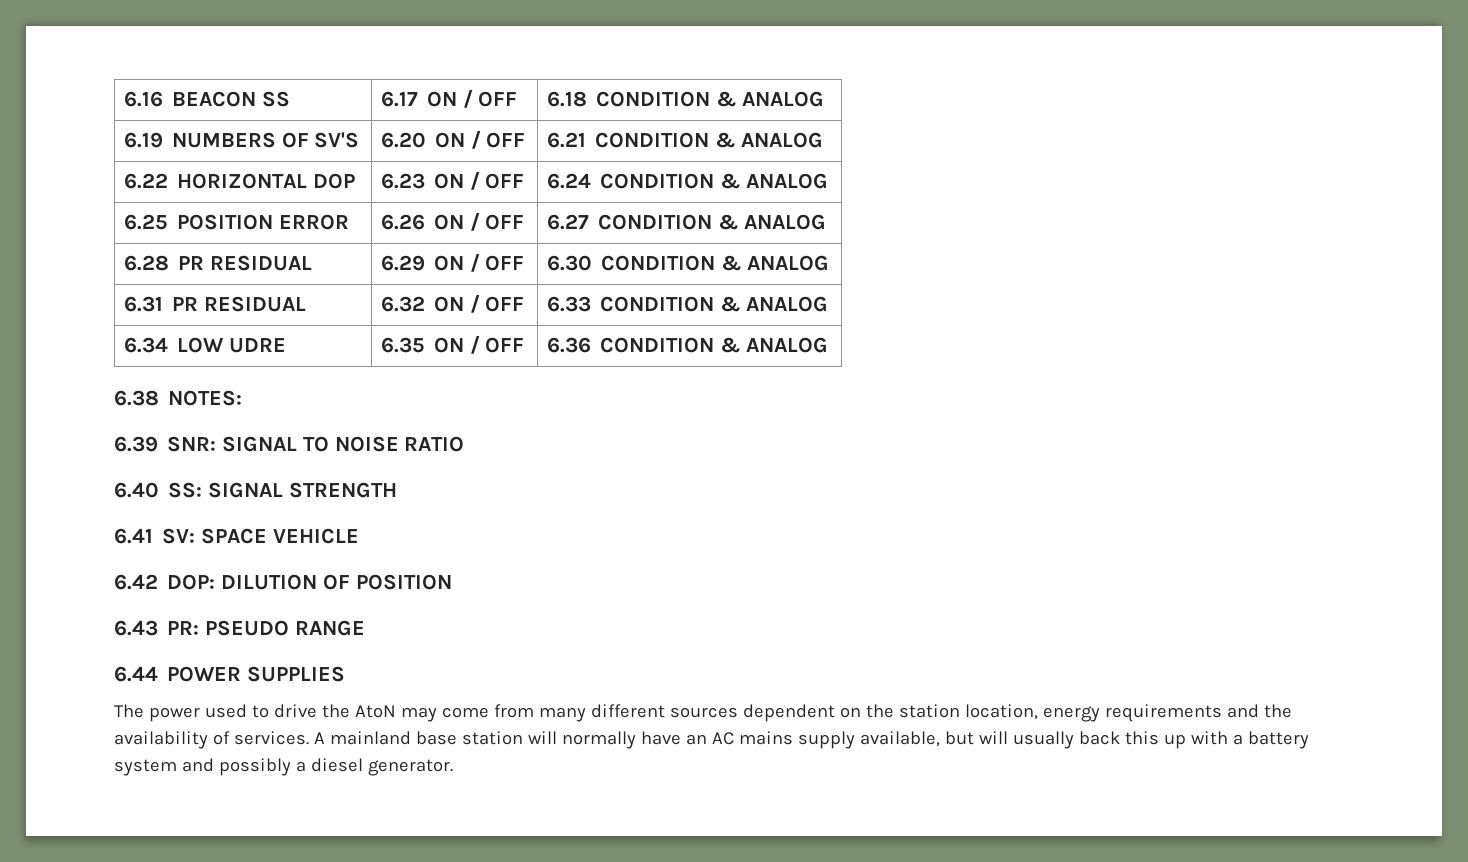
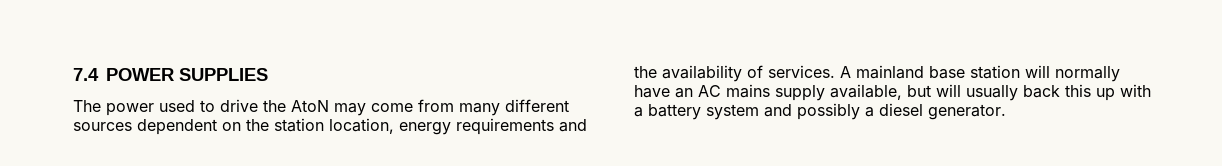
- 6.16 BEACON SS | 6.17 ON / OFF | 6.18 CONDITION & ANALOG
- 6.19 NUMBERS OF SV'S | 6.20 ON / OFF | 6.21 CONDITION & ANALOG
- 6.22 HORIZONTAL DOP | 6.23 ON / OFF | 6.24 CONDITION & ANALOG
- 6.25 POSITION ERROR | 6.26 ON / OFF | 6.27 CONDITION & ANALOG
- 6.28 PR RESIDUAL | 6.29 ON / OFF | 6.30 CONDITION & ANALOG
- 6.31 PR RESIDUAL | 6.32 ON / OFF | 6.33 CONDITION & ANALOG
- 6.34 LOW UDRE | 6.35 ON / OFF | 6.36 CONDITION & ANALOG
- 6.38 NOTES:
- 6.39 SNR: SIGNAL TO NOISE RATIO
- 6.40 SS: SIGNAL STRENGTH
- 6.41 SV: SPACE VEHICLE
- 6.42 DOP: DILUTION OF POSITION
- 6.43 PR: PSEUDO RANGE
- 6.44 POWER SUPPLIES
+ 7.4 POWER SUPPLIES

